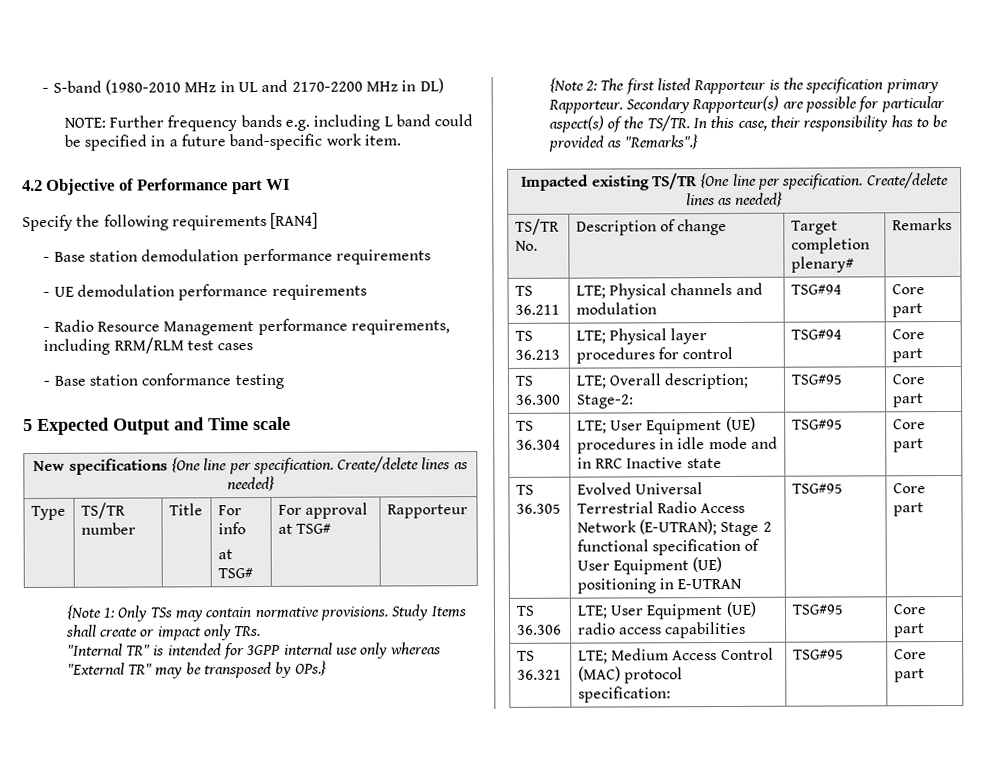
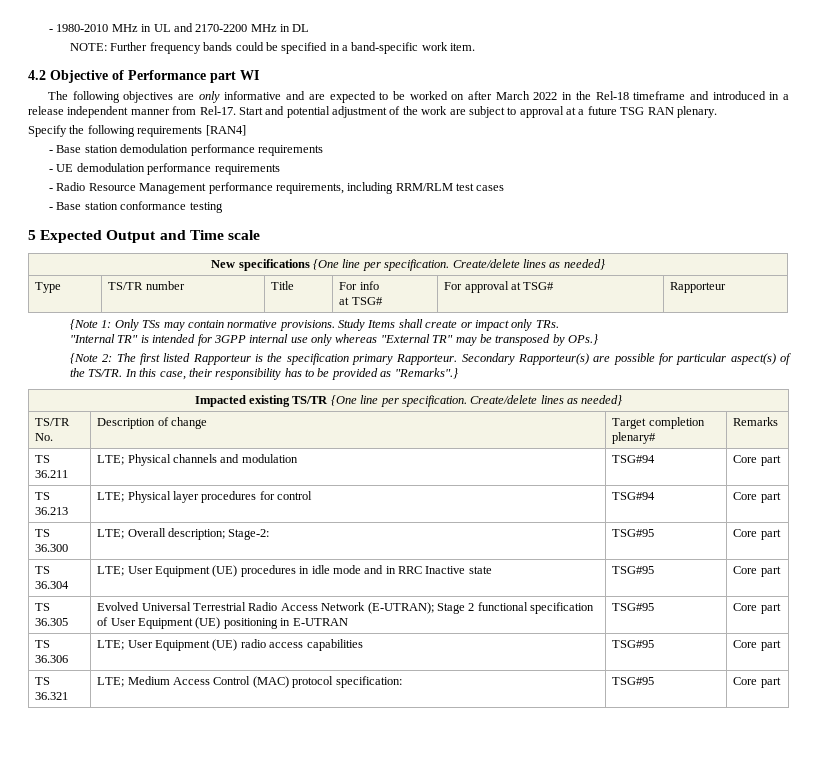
- - S-band (1980-2010 MHz in UL and 2170-2200 MHz in DL)
+ - 1980-2010 MHz in UL and 2170-2200 MHz in DL
- NOTE: Further frequency bands e.g. including L band could be specified in a future band-specific work item.
+ NOTE: Further frequency bands could be specified in a band-specific work item.
+ The following objectives are only informative and are expected to be worked on after March 2022 in the Rel-18 timeframe and introduced in a release independent manner from Rel-17. Start and potential adjustment of the work are subject to approval at a future TSG RAN plenary.

